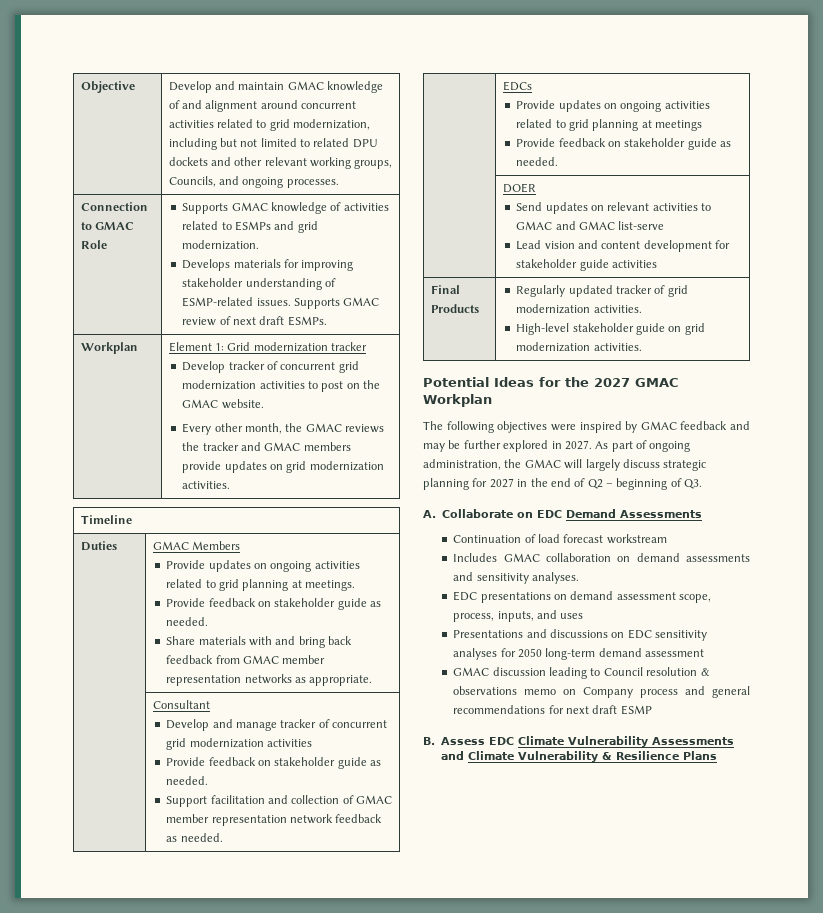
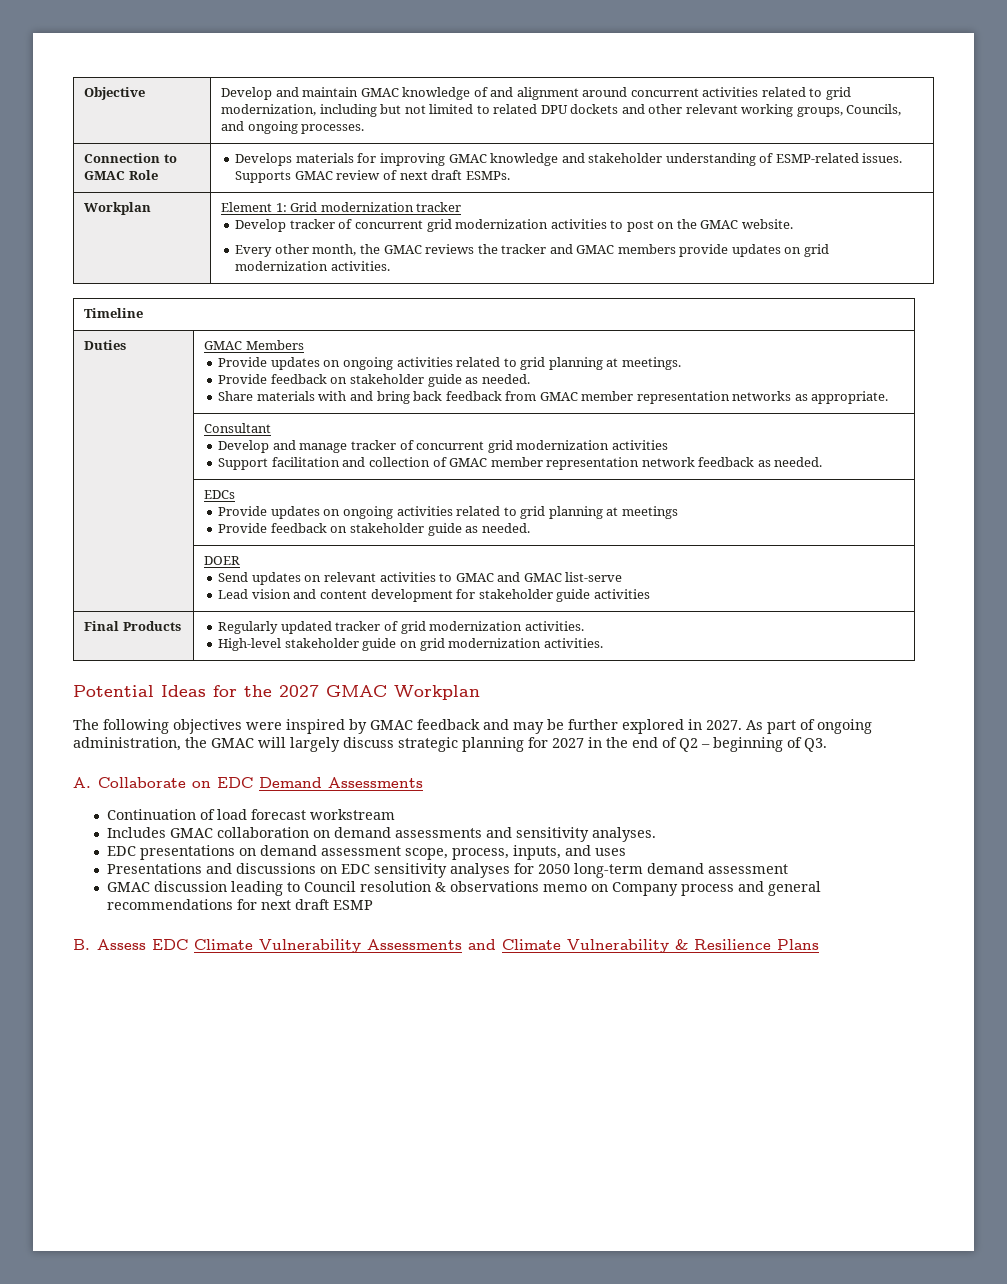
- Connection to GMAC Role | Supports GMAC knowledge of activities related to ESMPs and grid modernization.
- Develops materials for improving stakeholder understanding of ESMP-related issues. Supports GMAC review of next draft ESMPs.
+ Connection to GMAC Role | Develops materials for improving GMAC knowledge and stakeholder understanding of ESMP-related issues. Supports GMAC review of next draft ESMPs.
  | Consultant
  Develop and manage tracker of concurrent grid modernization activities
- Provide feedback on stakeholder guide as needed.

